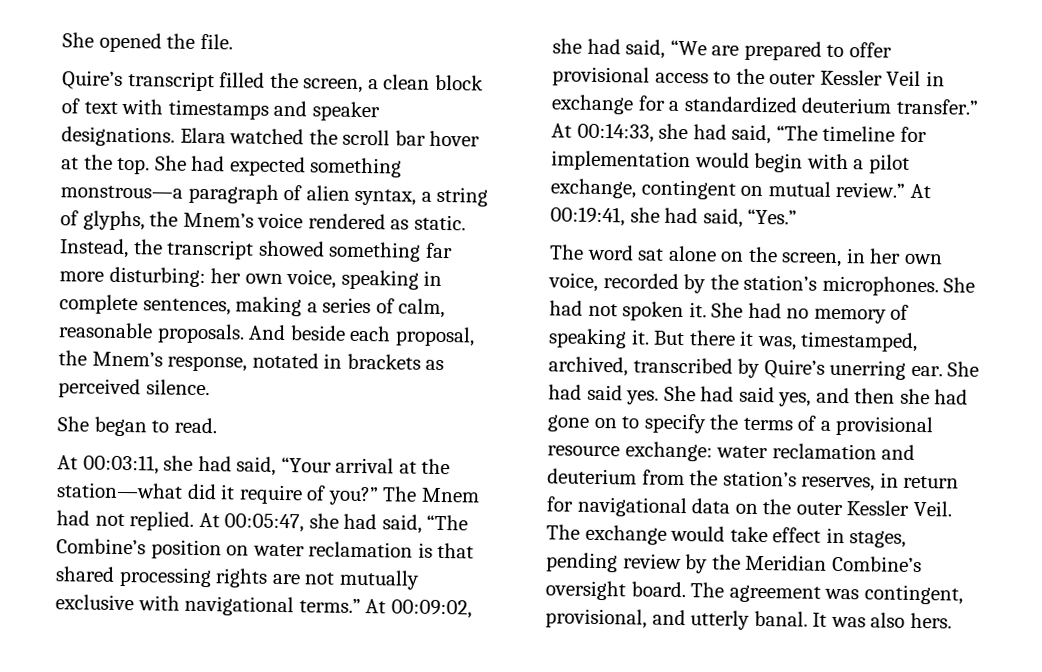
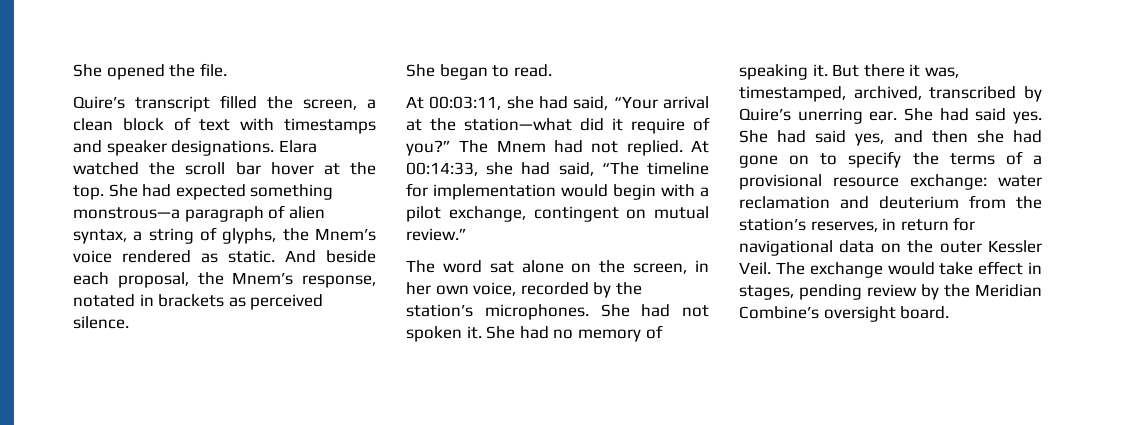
- Instead, the transcript showed something far more disturbing: her own voice, speaking in complete sentences, making a series of calm, reasonable proposals.
- At 00:05:47, she had said, “The Combine’s position on water reclamation is that shared processing rights are not mutually exclusive with navigational terms.” At 00:09:02, she had said, “We are prepared to offer provisional access to the outer Kessler Veil in exchange for a standardized deuterium transfer.” At 00:14:33, she had said, “The timeline for implementation would begin with a pilot exchange, contingent on mutual review.” At 00:19:41, she had said, “Yes.”
+ At 00:14:33, she had said, “The timeline for implementation would begin with a pilot exchange, contingent on mutual review.”
- The agreement was contingent, provisional, and utterly banal. It was also hers.

